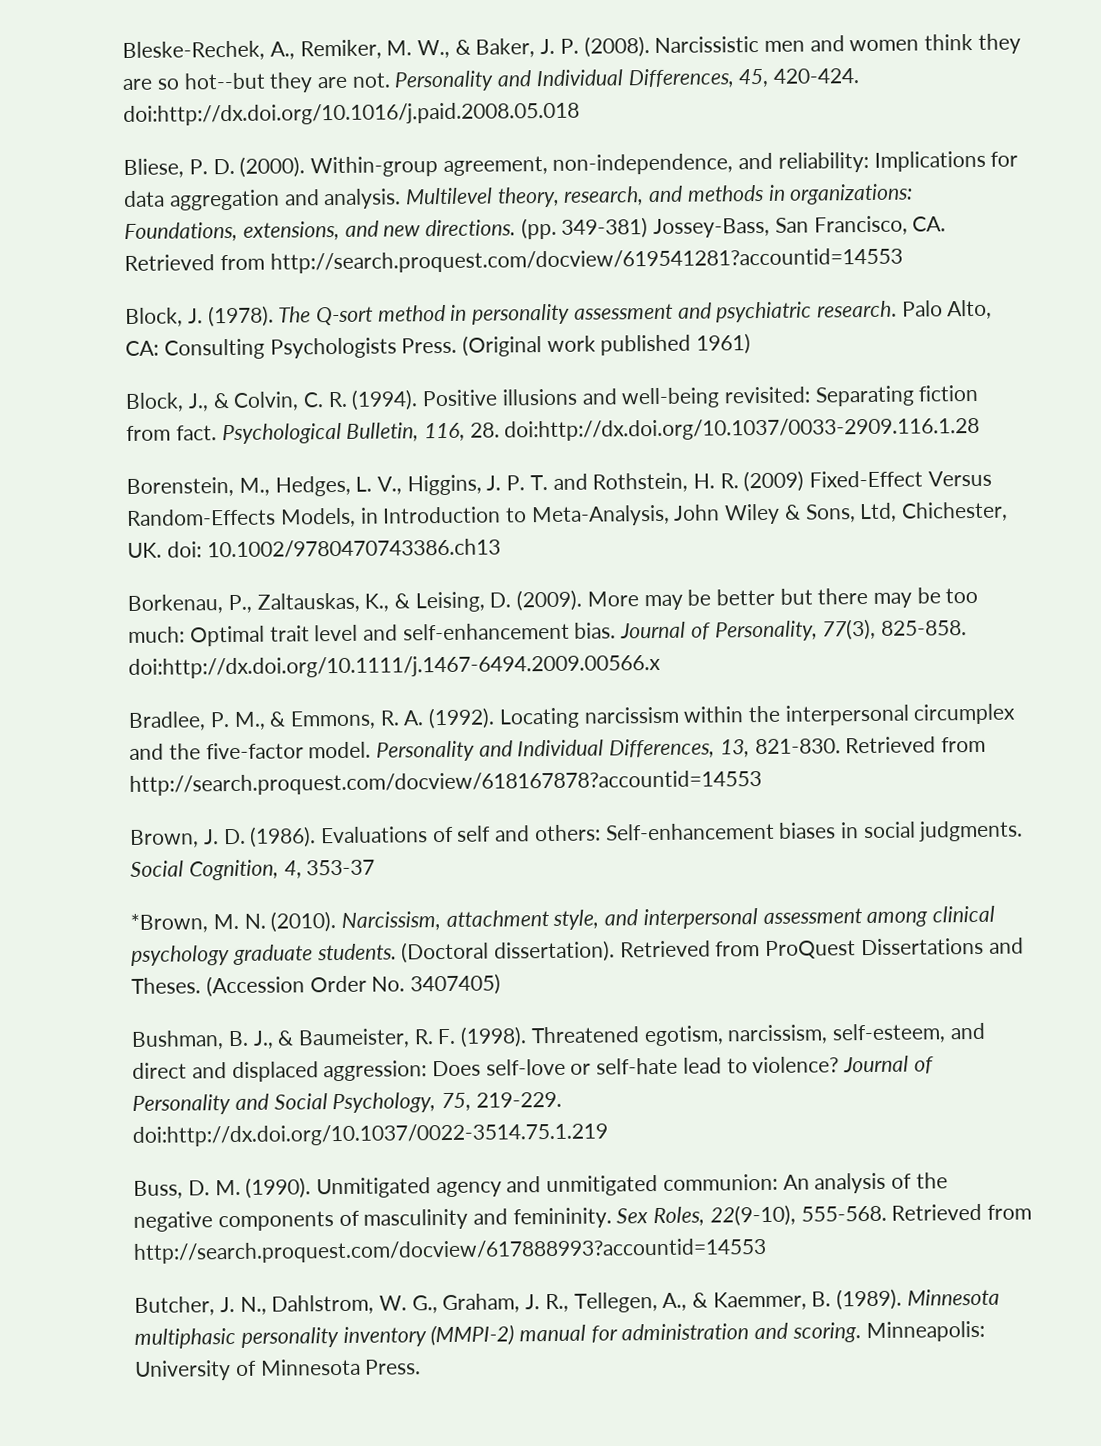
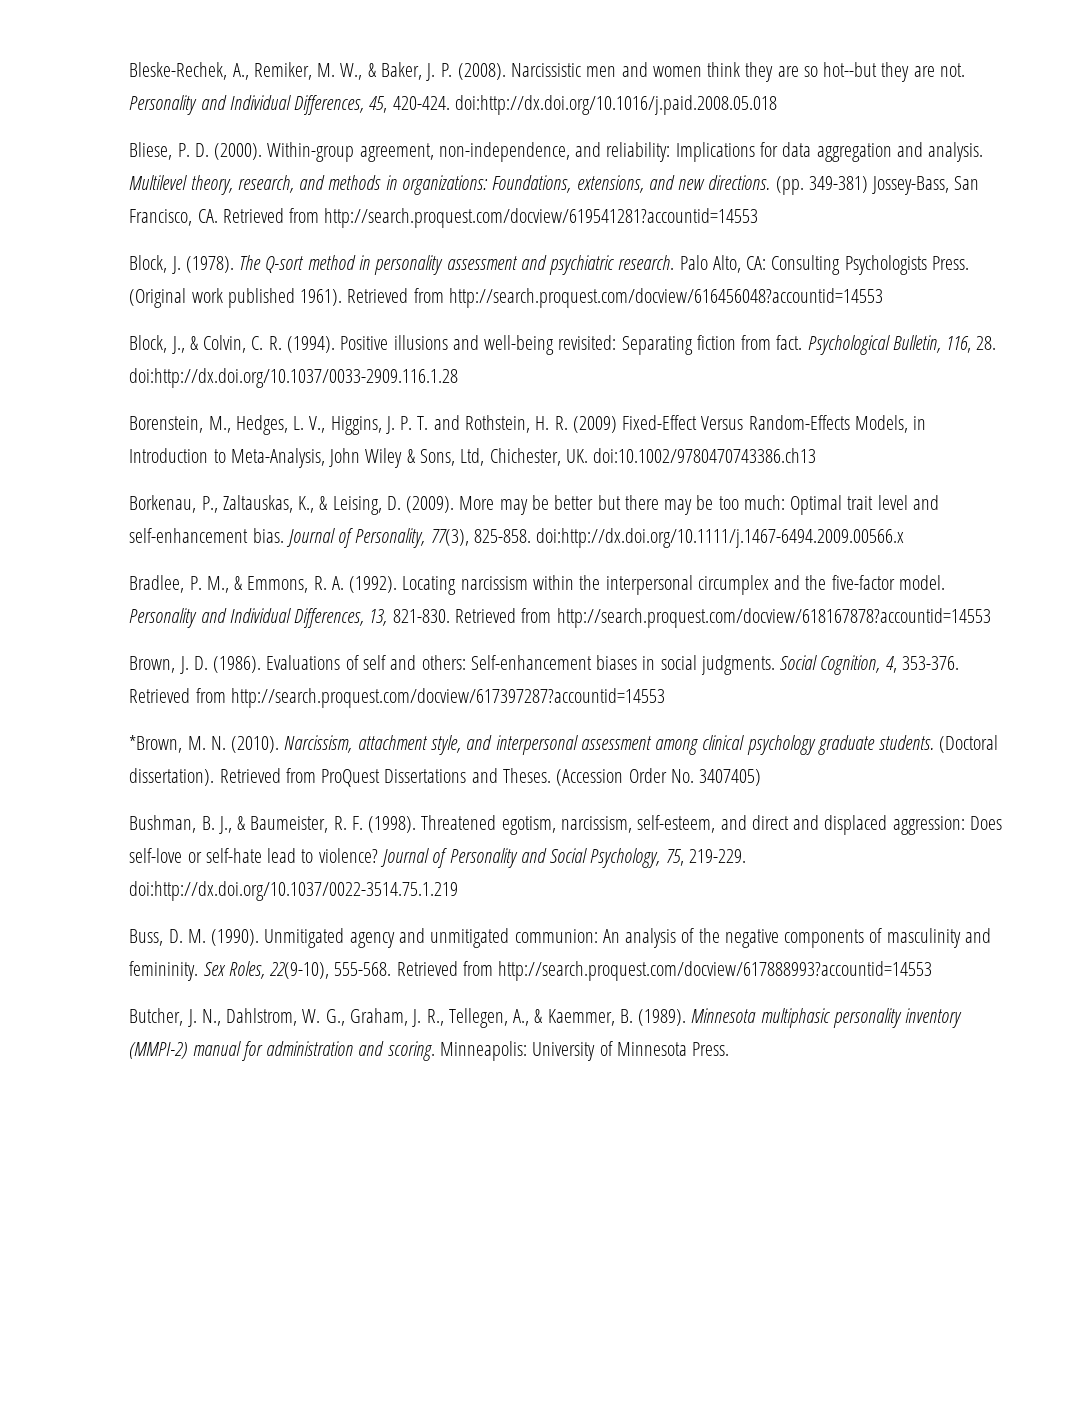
- (Original work published 1961)
+ (Original work published 1961). Retrieved from http://search.proquest.com/docview/616456048?accountid=14553
- Borenstein, M., Hedges, L. V., Higgins, J. P. T. and Rothstein, H. R. (2009) Fixed-Effect Versus Random-Effects Models, in Introduction to Meta-Analysis, John Wiley & Sons, Ltd, Chichester, UK. doi: 10.1002/9780470743386.ch13
+ Borenstein, M., Hedges, L. V., Higgins, J. P. T. and Rothstein, H. R. (2009) Fixed-Effect Versus Random-Effects Models, in Introduction to Meta-Analysis, John Wiley & Sons, Ltd, Chichester, UK. doi:10.1002/9780470743386.ch13
- Social Cognition, 4, 353-37
+ Social Cognition, 4, 353-376. Retrieved from http://search.proquest.com/docview/617397287?accountid=14553

